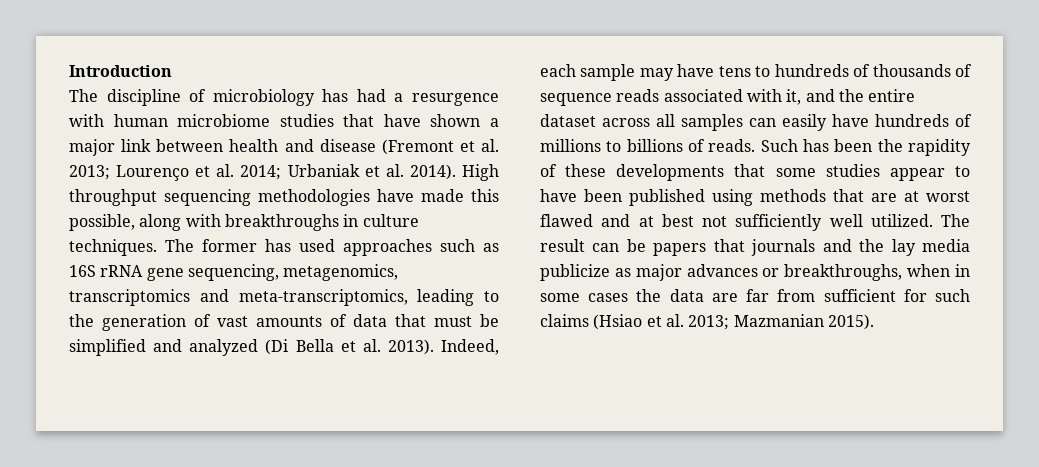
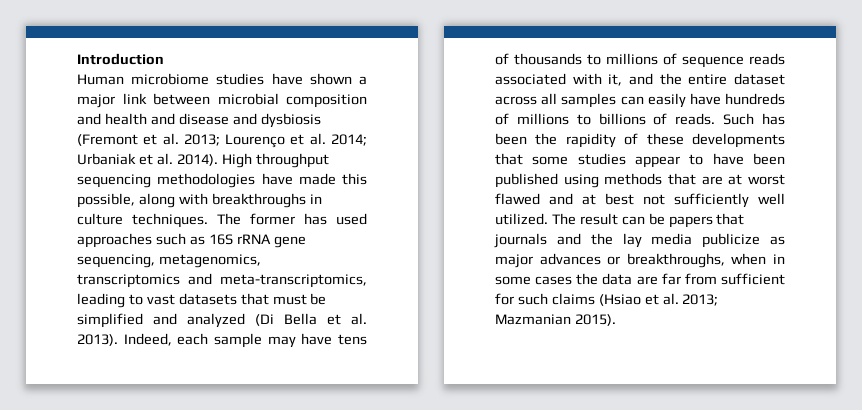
- The discipline of microbiology has had a resurgence with human microbiome studies that have shown a major link between health and disease (Fremont et al. 2013; Lourenço et al. 2014; Urbaniak et al. 2014).
+ Human microbiome studies have shown a major link between microbial composition and health and disease and dysbiosis (Fremont et al. 2013; Lourenço et al. 2014; Urbaniak et al. 2014).
- The former has used approaches such as 16S rRNA gene sequencing, metagenomics, transcriptomics and meta-transcriptomics, leading to the generation of vast amounts of data that must be simplified and analyzed (Di Bella et al. 2013).
+ The former has used approaches such as 16S rRNA gene sequencing, metagenomics, transcriptomics and meta-transcriptomics, leading to vast datasets that must be simplified and analyzed (Di Bella et al. 2013).
- Indeed, each sample may have tens to hundreds of thousands of sequence reads associated with it, and the entire dataset across all samples can easily have hundreds of millions to billions of reads.
+ Indeed, each sample may have tens of thousands to millions of sequence reads associated with it, and the entire dataset across all samples can easily have hundreds of millions to billions of reads.

